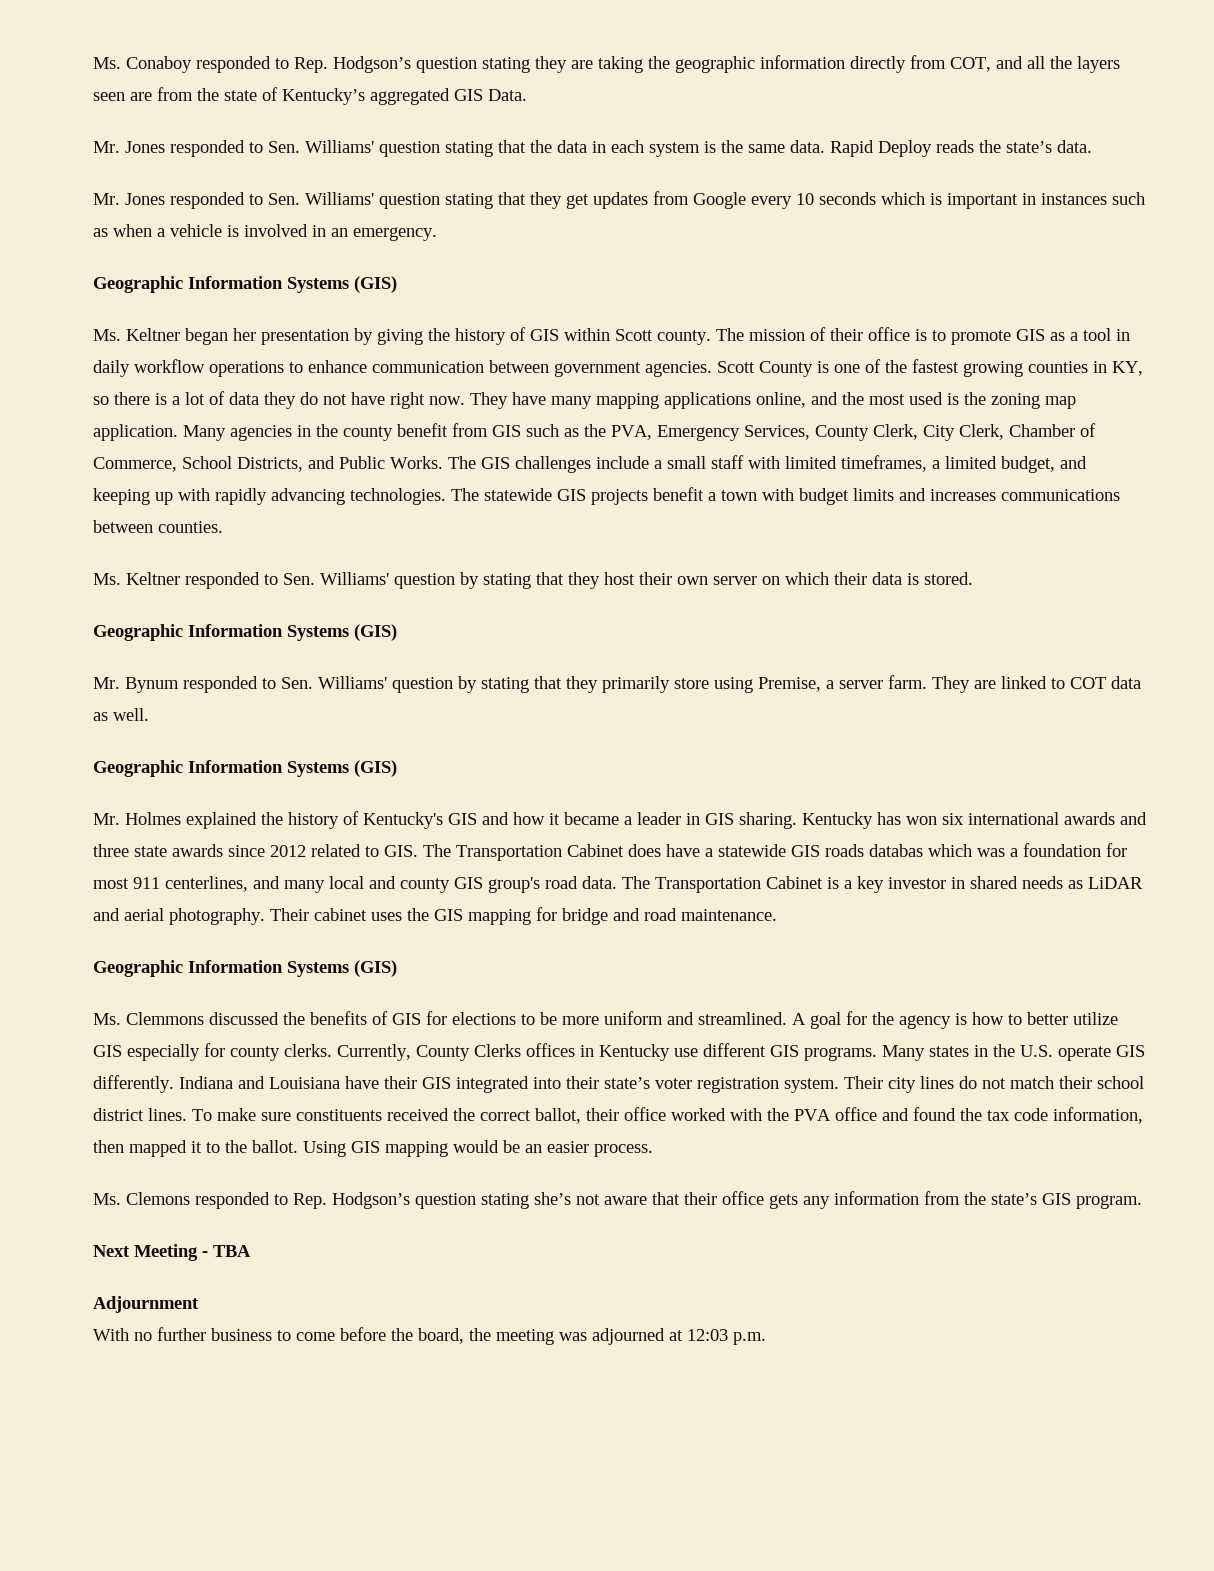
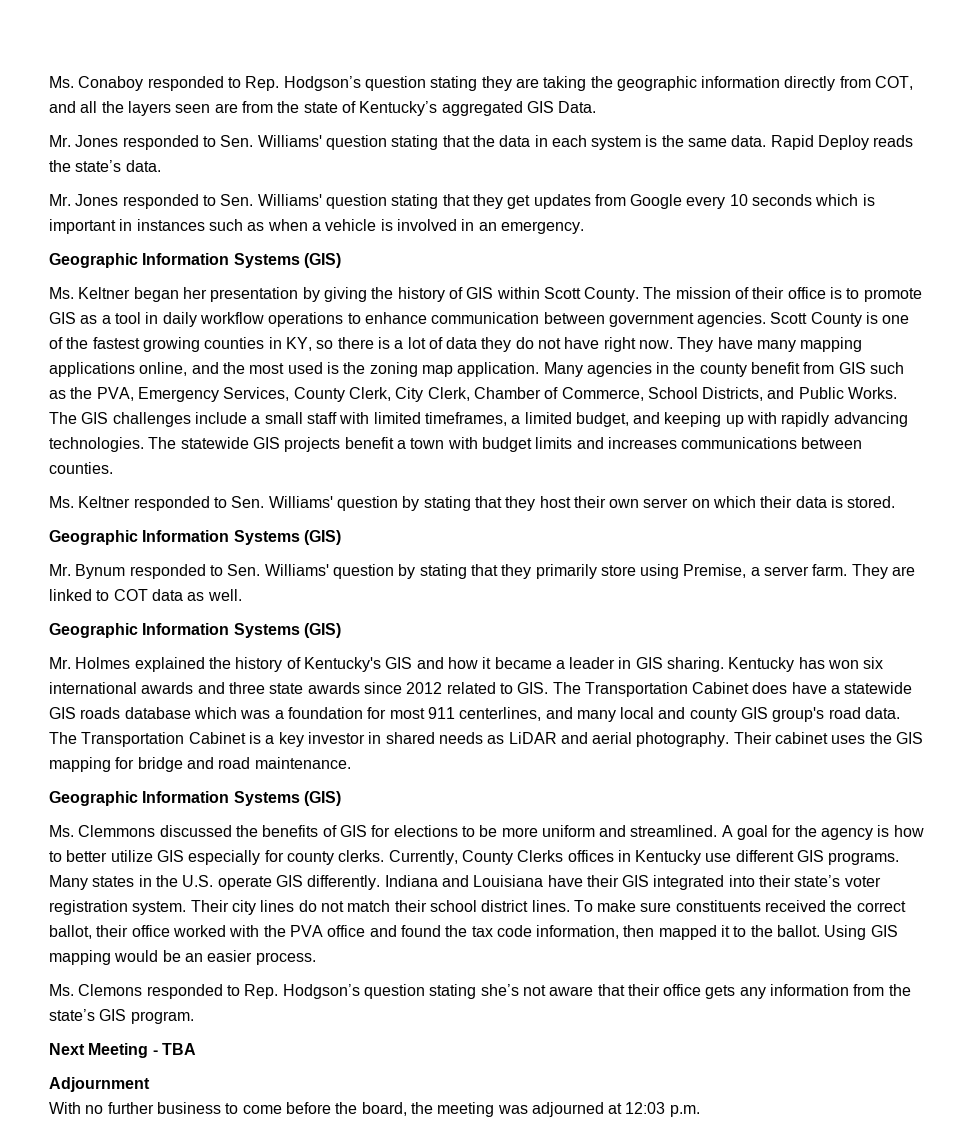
- Ms. Keltner began her presentation by giving the history of GIS within Scott county.
+ Ms. Keltner began her presentation by giving the history of GIS within Scott County.
- Kentucky has won six international awards and three state awards since 2012 related to GIS. The Transportation Cabinet does have a statewide GIS roads databas which was a foundation for most 911 centerlines, and many local and county GIS group's road data.
+ Kentucky has won six international awards and three state awards since 2012 related to GIS. The Transportation Cabinet does have a statewide GIS roads database which was a foundation for most 911 centerlines, and many local and county GIS group's road data.

